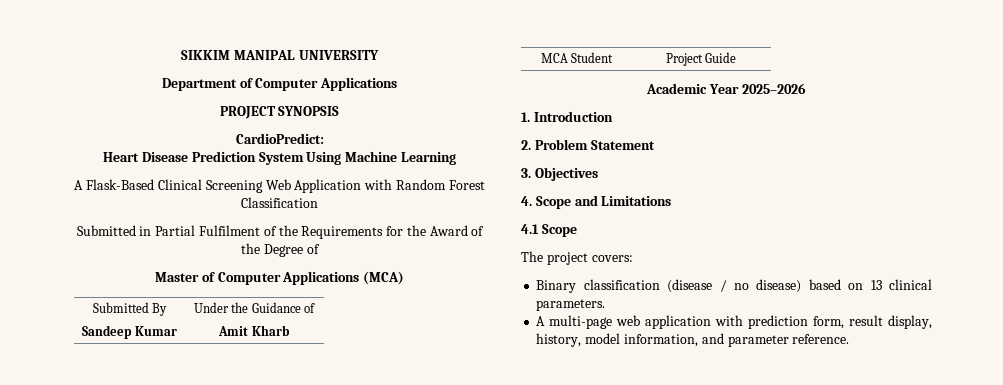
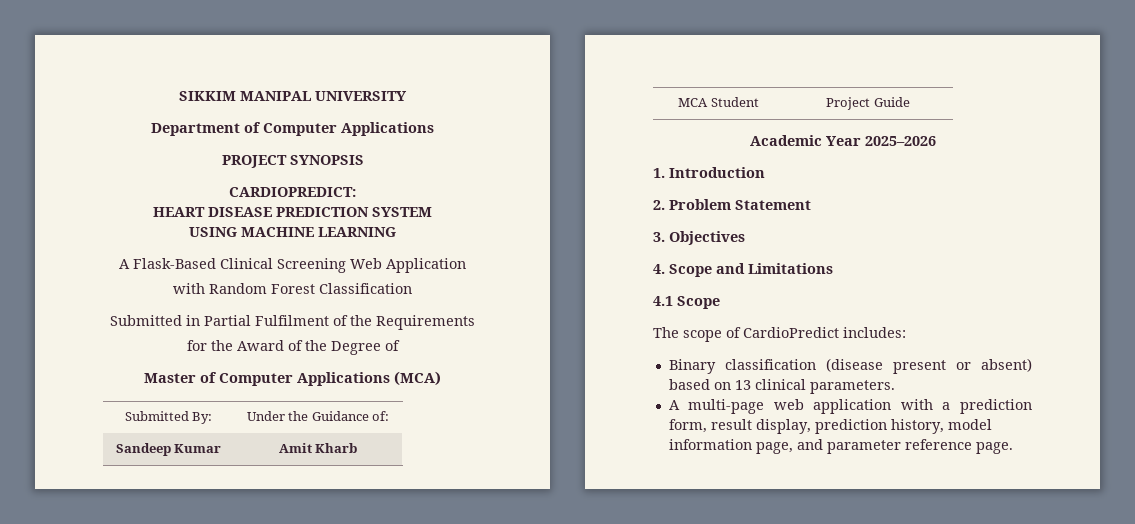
- CardioPredict:
- Heart Disease Prediction System Using Machine Learning
+ CARDIOPREDICT:
+ HEART DISEASE PREDICTION SYSTEM
+ USING MACHINE LEARNING
- A Flask-Based Clinical Screening Web Application with Random Forest Classification
+ A Flask-Based Clinical Screening Web Application
+ with Random Forest Classification
- Submitted in Partial Fulfilment of the Requirements for the Award of the Degree of
+ Submitted in Partial Fulfilment of the Requirements
+ for the Award of the Degree of
- Submitted By | Under the Guidance of
+ Submitted By: | Under the Guidance of:
- The project covers:
+ The scope of CardioPredict includes:
- Binary classification (disease / no disease) based on 13 clinical parameters.
+ Binary classification (disease present or absent) based on 13 clinical parameters.
- A multi-page web application with prediction form, result display, history, model information, and parameter reference.
+ A multi-page web application with a prediction form, result display, prediction history, model information page, and parameter reference page.

